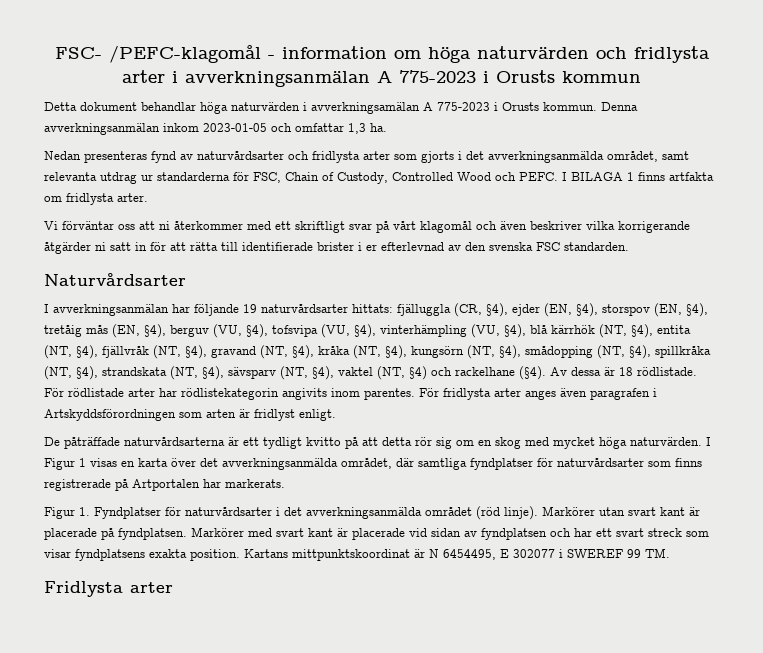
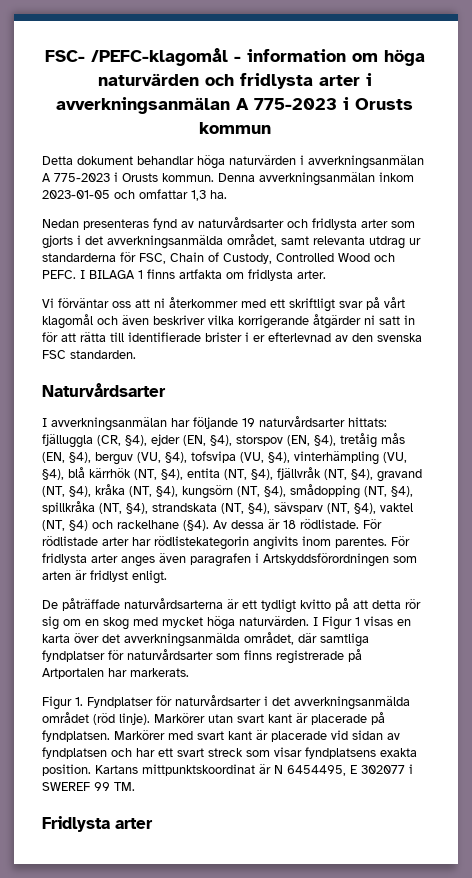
- Detta dokument behandlar höga naturvärden i avverkningsamälan A 775-2023 i Orusts kommun.
+ Detta dokument behandlar höga naturvärden i avverkningsanmälan A 775-2023 i Orusts kommun.

